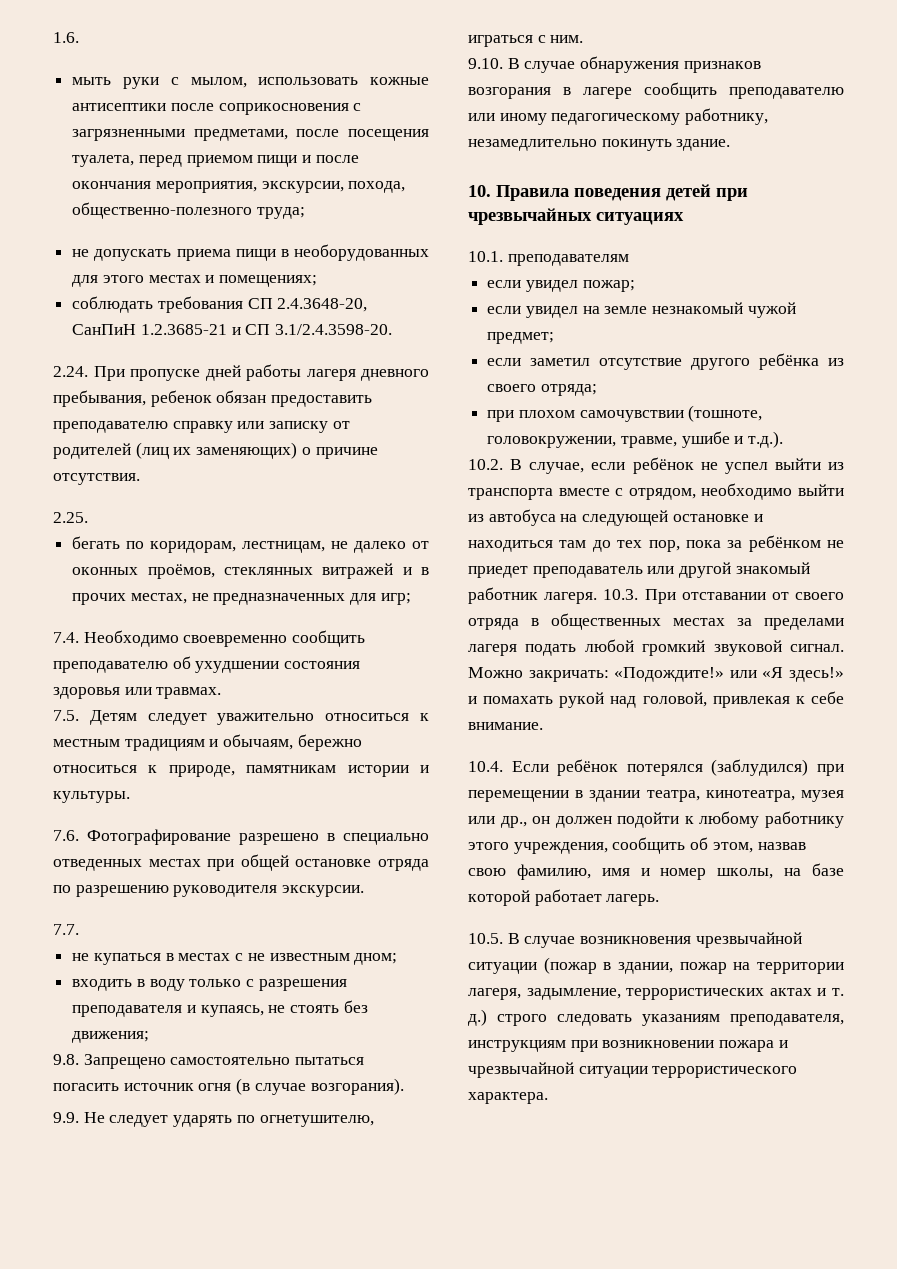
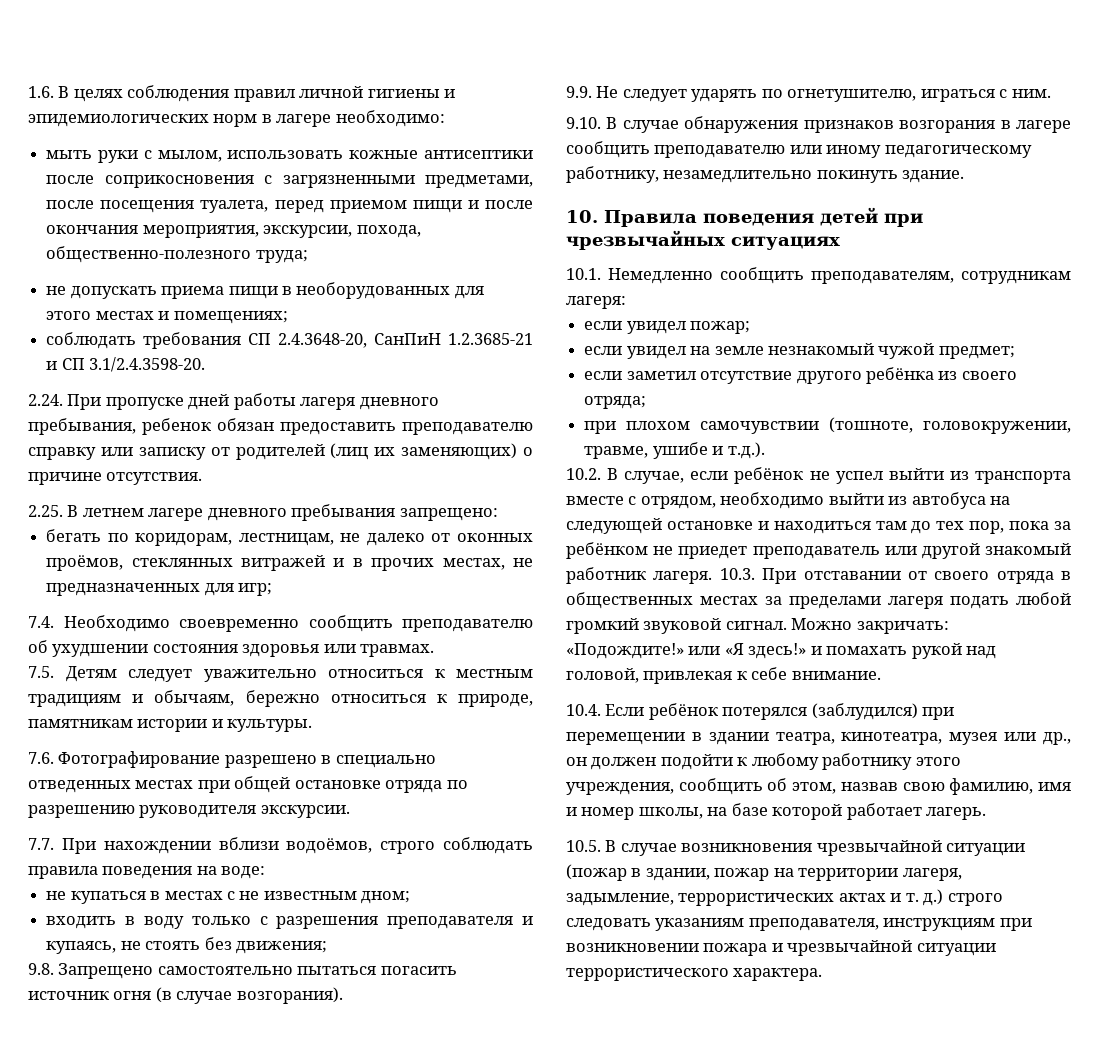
- 1.6.
+ 1.6. В целях соблюдения правил личной гигиены и эпидемиологических норм в лагере необходимо:
- 2.25.
+ 2.25. В летнем лагере дневного пребывания запрещено:
- 7.7.
+ 7.7. При нахождении вблизи водоёмов, строго соблюдать правила поведения на воде:
- 10.1. преподавателям
+ 10.1. Немедленно сообщить преподавателям, сотрудникам лагеря:

